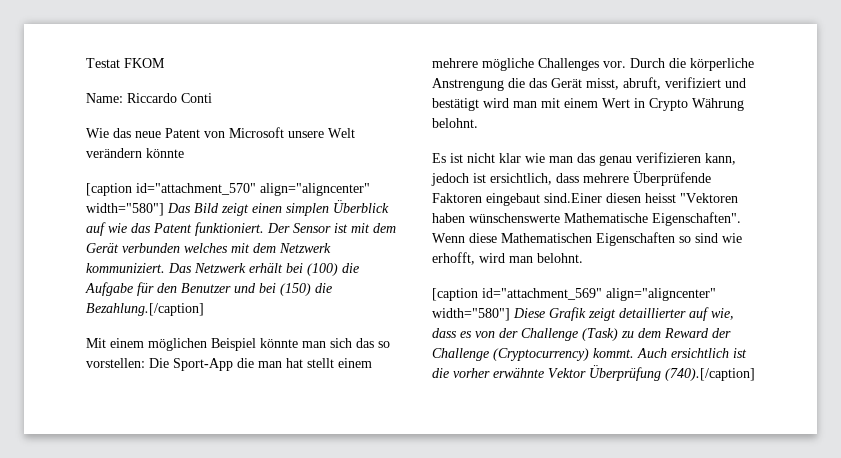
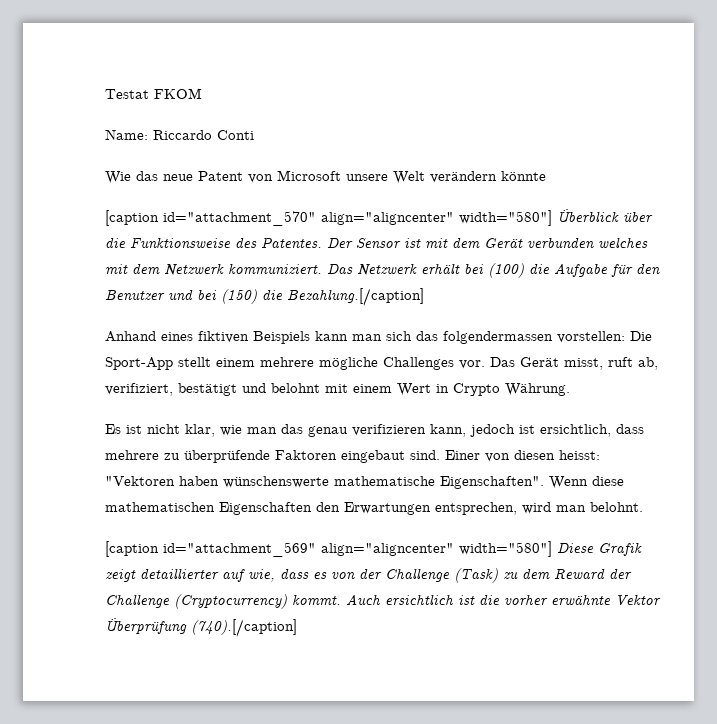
- [caption id="attachment_570" align="aligncenter" width="580"] Das Bild zeigt einen simplen Überblick auf wie das Patent funktioniert.
+ [caption id="attachment_570" align="aligncenter" width="580"] Überblick über die Funktionsweise des Patentes.
- Mit einem möglichen Beispiel könnte man sich das so vorstellen: Die Sport-App die man hat stellt einem mehrere mögliche Challenges vor.
+ Anhand eines fiktiven Beispiels kann man sich das folgendermassen vorstellen: Die Sport-App stellt einem mehrere mögliche Challenges vor.
- Durch die körperliche Anstrengung die das Gerät misst, abruft, verifiziert und bestätigt wird man mit einem Wert in Crypto Währung belohnt.
+ Das Gerät misst, ruft ab, verifiziert, bestätigt und belohnt mit einem Wert in Crypto Währung.
- Es ist nicht klar wie man das genau verifizieren kann, jedoch ist ersichtlich, dass mehrere Überprüfende Faktoren eingebaut sind.Einer diesen heisst "Vektoren haben wünschenswerte Mathematische Eigenschaften".
+ Es ist nicht klar, wie man das genau verifizieren kann, jedoch ist ersichtlich, dass mehrere zu überprüfende Faktoren eingebaut sind. Einer von diesen heisst: "Vektoren haben wünschenswerte mathematische Eigenschaften".
- Wenn diese Mathematischen Eigenschaften so sind wie erhofft, wird man belohnt.
+ Wenn diese mathematischen Eigenschaften den Erwartungen entsprechen, wird man belohnt.

